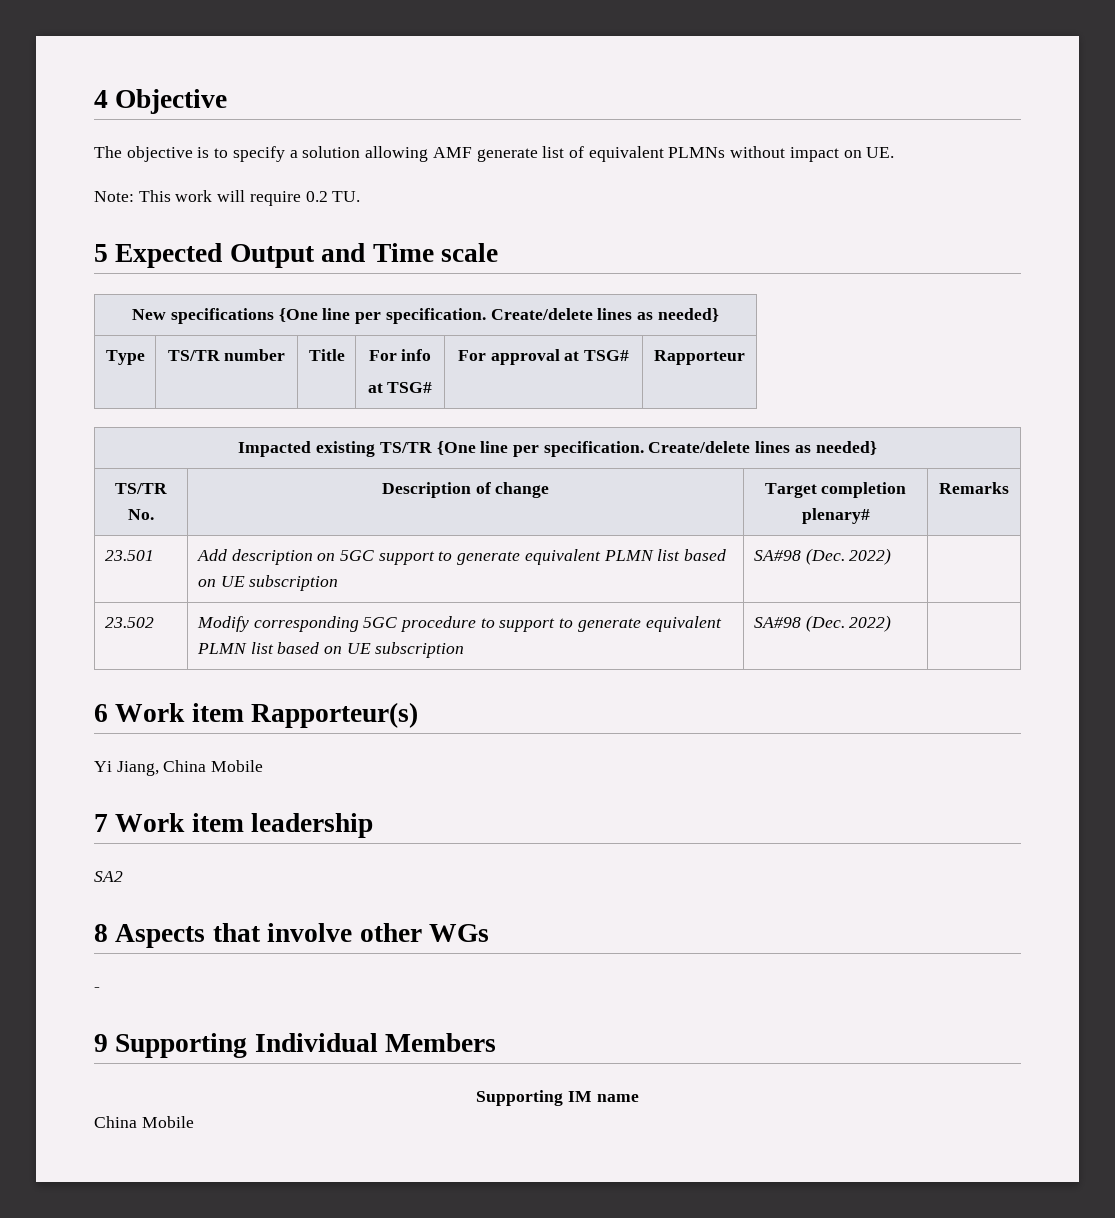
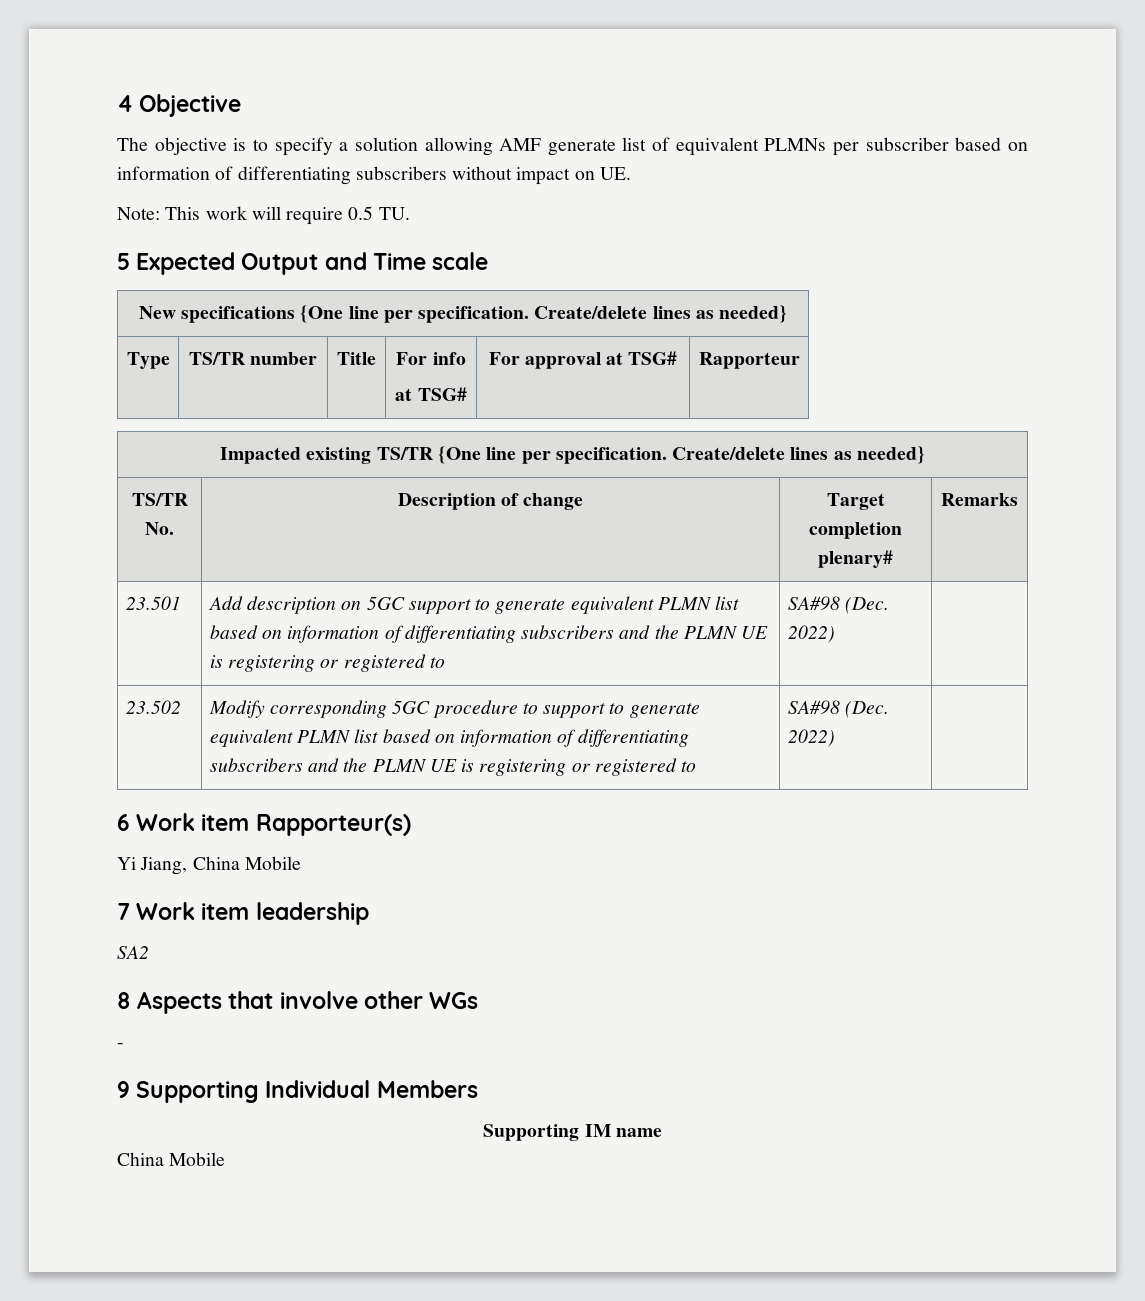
- The objective is to specify a solution allowing AMF generate list of equivalent PLMNs without impact on UE.
+ The objective is to specify a solution allowing AMF generate list of equivalent PLMNs per subscriber based on information of differentiating subscribers without impact on UE.
- Note: This work will require 0.2 TU.
+ Note: This work will require 0.5 TU.
- 23.501 | Add description on 5GC support to generate equivalent PLMN list based on UE subscription | SA#98 (Dec. 2022) |
+ 23.501 | Add description on 5GC support to generate equivalent PLMN list based on information of differentiating subscribers and the PLMN UE is registering or registered to | SA#98 (Dec. 2022) |
- 23.502 | Modify corresponding 5GC procedure to support to generate equivalent PLMN list based on UE subscription | SA#98 (Dec. 2022) |
+ 23.502 | Modify corresponding 5GC procedure to support to generate equivalent PLMN list based on information of differentiating subscribers and the PLMN UE is registering or registered to | SA#98 (Dec. 2022) |

